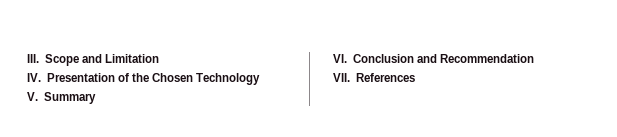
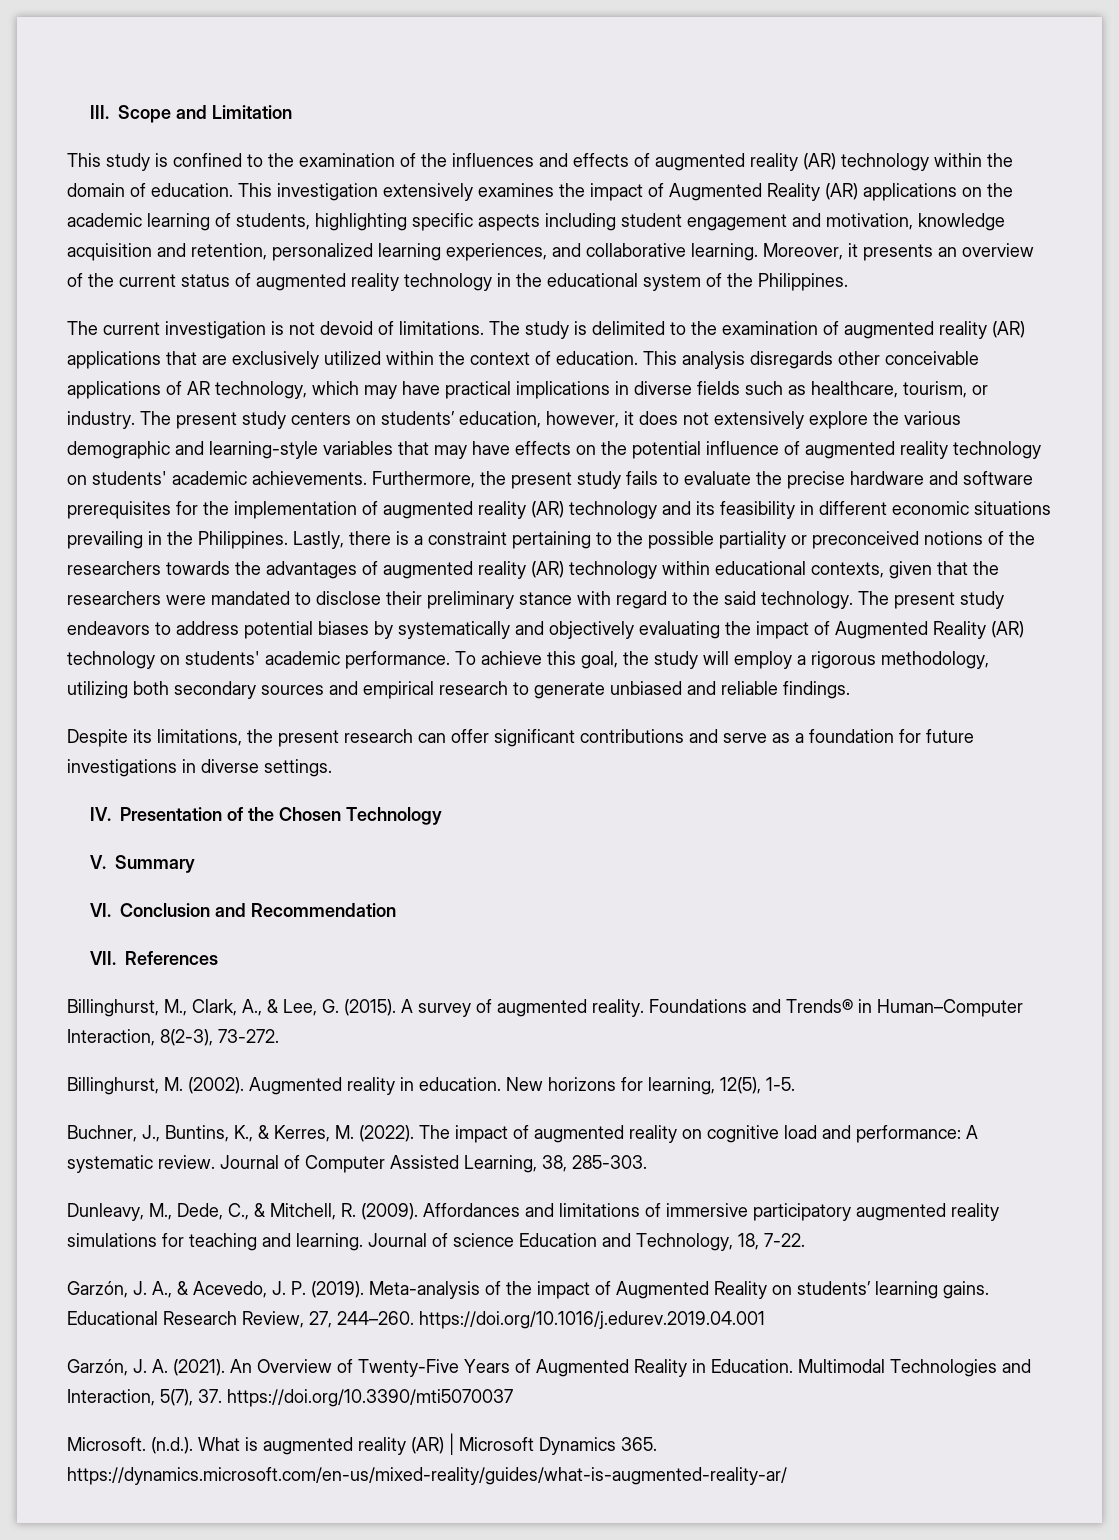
+ This study is confined to the examination of the influences and effects of augmented reality (AR) technology within the domain of education. This investigation extensively examines the impact of Augmented Reality (AR) applications on the academic learning of students, highlighting specific aspects including student engagement and motivation, knowledge acquisition and retention, personalized learning experiences, and collaborative learning. Moreover, it presents an overview of the current status of augmented reality technology in the educational system of the Philippines.
+ The current investigation is not devoid of limitations. The study is delimited to the examination of augmented reality (AR) applications that are exclusively utilized within the context of education. This analysis disregards other conceivable applications of AR technology, which may have practical implications in diverse fields such as healthcare, tourism, or industry. The present study centers on students’ education, however, it does not extensively explore the various demographic and learning-style variables that may have effects on the potential influence of augmented reality technology on students' academic achievements. Furthermore, the present study fails to evaluate the precise hardware and software prerequisites for the implementation of augmented reality (AR) technology and its feasibility in different economic situations prevailing in the Philippines. Lastly, there is a constraint pertaining to the possible partiality or preconceived notions of the researchers towards the advantages of augmented reality (AR) technology within educational contexts, given that the researchers were mandated to disclose their preliminary stance with regard to the said technology. The present study endeavors to address potential biases by systematically and objectively evaluating the impact of Augmented Reality (AR) technology on students' academic performance. To achieve this goal, the study will employ a rigorous methodology, utilizing both secondary sources and empirical research to generate unbiased and reliable findings.
+ Despite its limitations, the present research can offer significant contributions and serve as a foundation for future investigations in diverse settings.
+ Billinghurst, M., Clark, A., & Lee, G. (2015). A survey of augmented reality. Foundations and Trends® in Human–Computer Interaction, 8(2-3), 73-272.
+ Billinghurst, M. (2002). Augmented reality in education. New horizons for learning, 12(5), 1-5.
+ Buchner, J., Buntins, K., & Kerres, M. (2022). The impact of augmented reality on cognitive load and performance: A systematic review. Journal of Computer Assisted Learning, 38, 285-303.
+ Dunleavy, M., Dede, C., & Mitchell, R. (2009). Affordances and limitations of immersive participatory augmented reality simulations for teaching and learning. Journal of science Education and Technology, 18, 7-22.
+ Garzón, J. A., & Acevedo, J. P. (2019). Meta-analysis of the impact of Augmented Reality on students’ learning gains. Educational Research Review, 27, 244–260. https://doi.org/10.1016/j.edurev.2019.04.001
+ Garzón, J. A. (2021). An Overview of Twenty-Five Years of Augmented Reality in Education. Multimodal Technologies and Interaction, 5(7), 37. https://doi.org/10.3390/mti5070037
+ Microsoft. (n.d.). What is augmented reality (AR) | Microsoft Dynamics 365. https://dynamics.microsoft.com/en-us/mixed-reality/guides/what-is-augmented-reality-ar/

